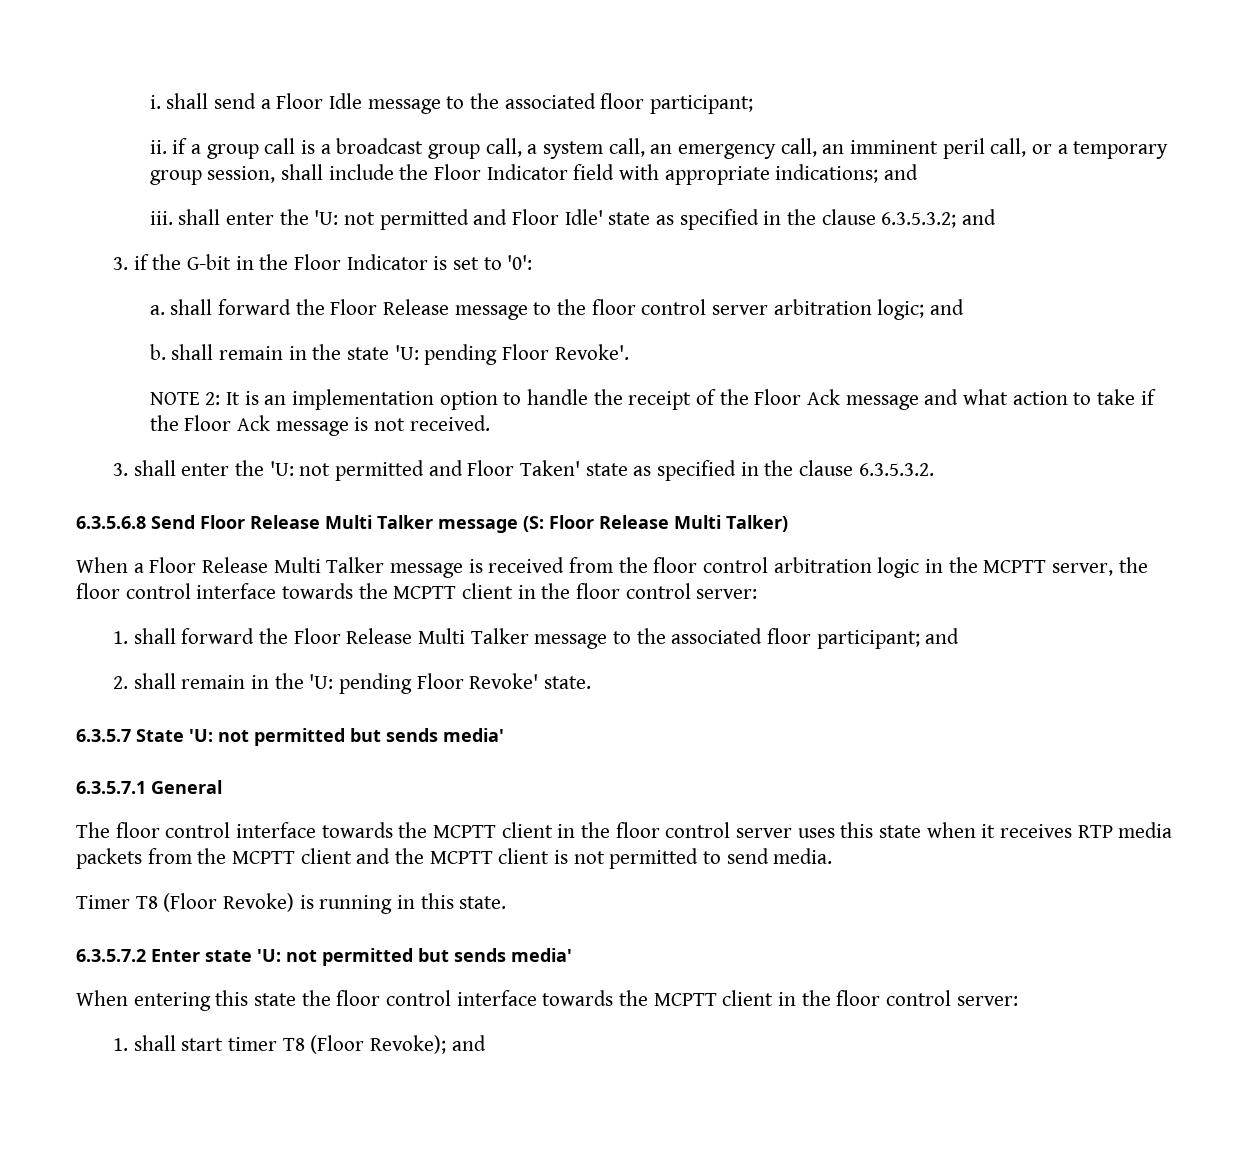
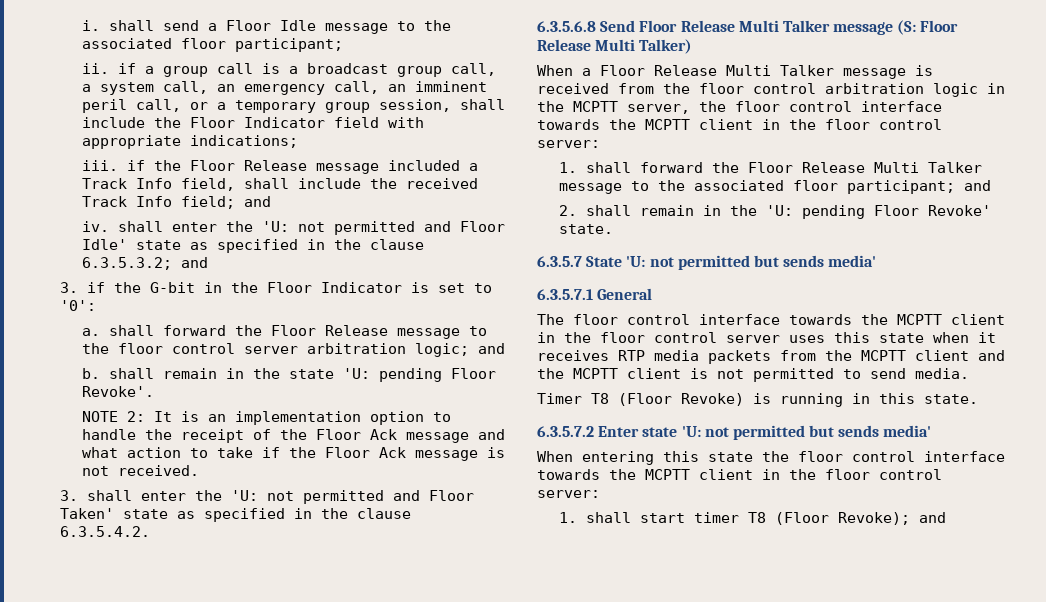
- ii. if a group call is a broadcast group call, a system call, an emergency call, an imminent peril call, or a temporary group session, shall include the Floor Indicator field with appropriate indications; and
- iii. shall enter the 'U: not permitted and Floor Idle' state as specified in the clause 6.3.5.3.2; and
+ ii. if a group call is a broadcast group call, a system call, an emergency call, an imminent peril call, or a temporary group session, shall include the Floor Indicator field with appropriate indications;
+ iii. if the Floor Release message included a Track Info field, shall include the received Track Info field; and
+ iv. shall enter the 'U: not permitted and Floor Idle' state as specified in the clause 6.3.5.3.2; and
- 3. shall enter the 'U: not permitted and Floor Taken' state as specified in the clause 6.3.5.3.2.
+ 3. shall enter the 'U: not permitted and Floor Taken' state as specified in the clause 6.3.5.4.2.

